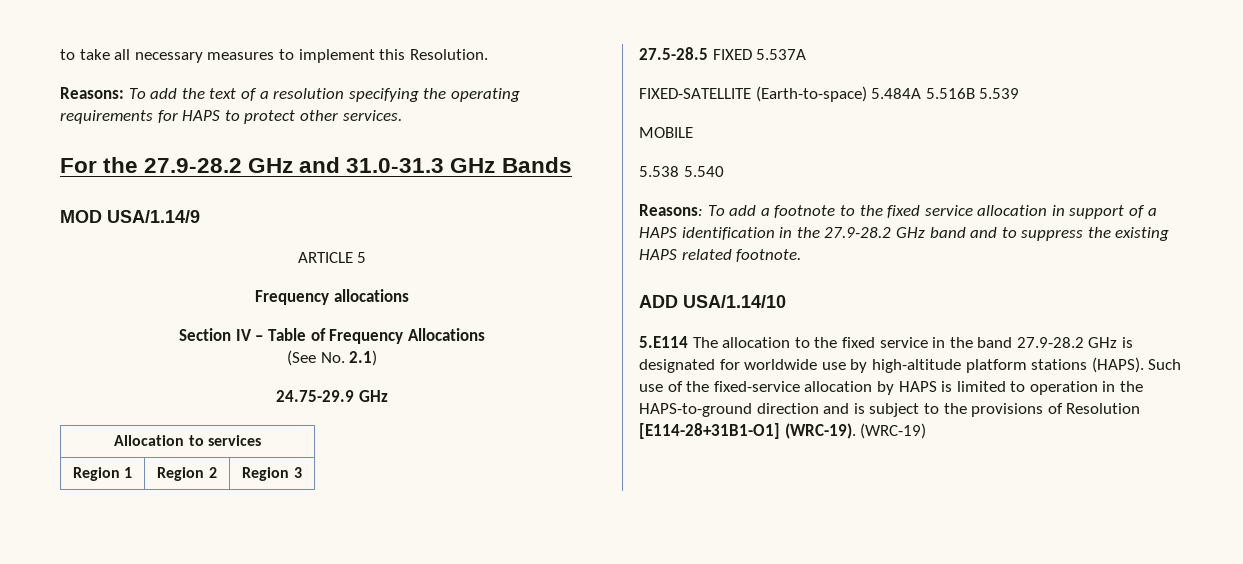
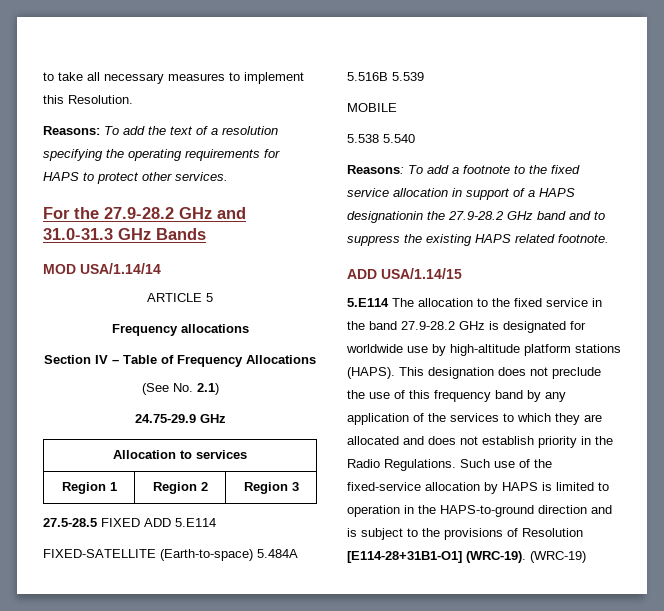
- MOD USA/1.14/9
+ MOD USA/1.14/14
- 27.5-28.5 FIXED 5.537A
+ 27.5-28.5 FIXED ADD 5.E114
- Reasons: To add a footnote to the fixed service allocation in support of a HAPS identification in the 27.9-28.2 GHz band and to suppress the existing HAPS related footnote.
+ Reasons: To add a footnote to the fixed service allocation in support of a HAPS designationin the 27.9-28.2 GHz band and to suppress the existing HAPS related footnote.
- ADD USA/1.14/10
+ ADD USA/1.14/15
+ This designation does not preclude the use of this frequency band by any application of the services to which they are allocated and does not establish priority in the Radio Regulations.

